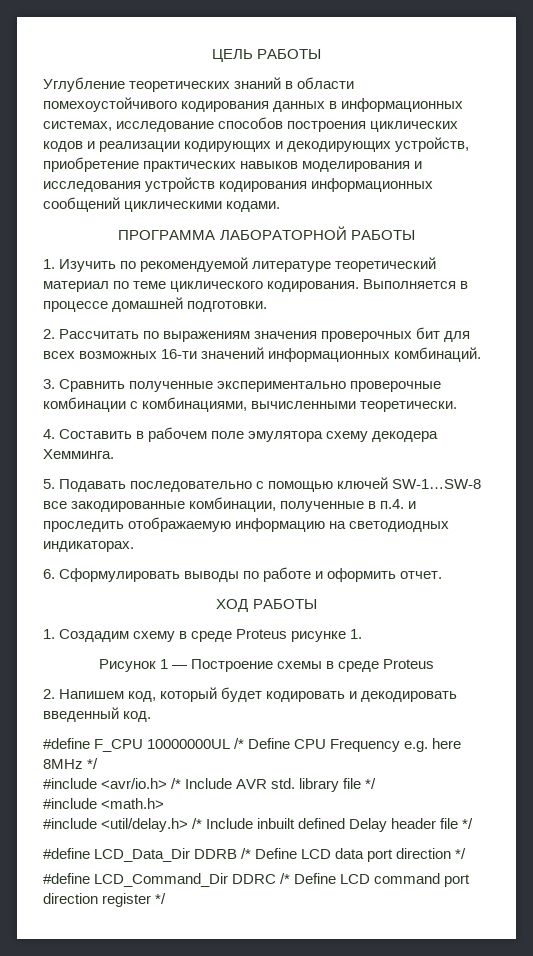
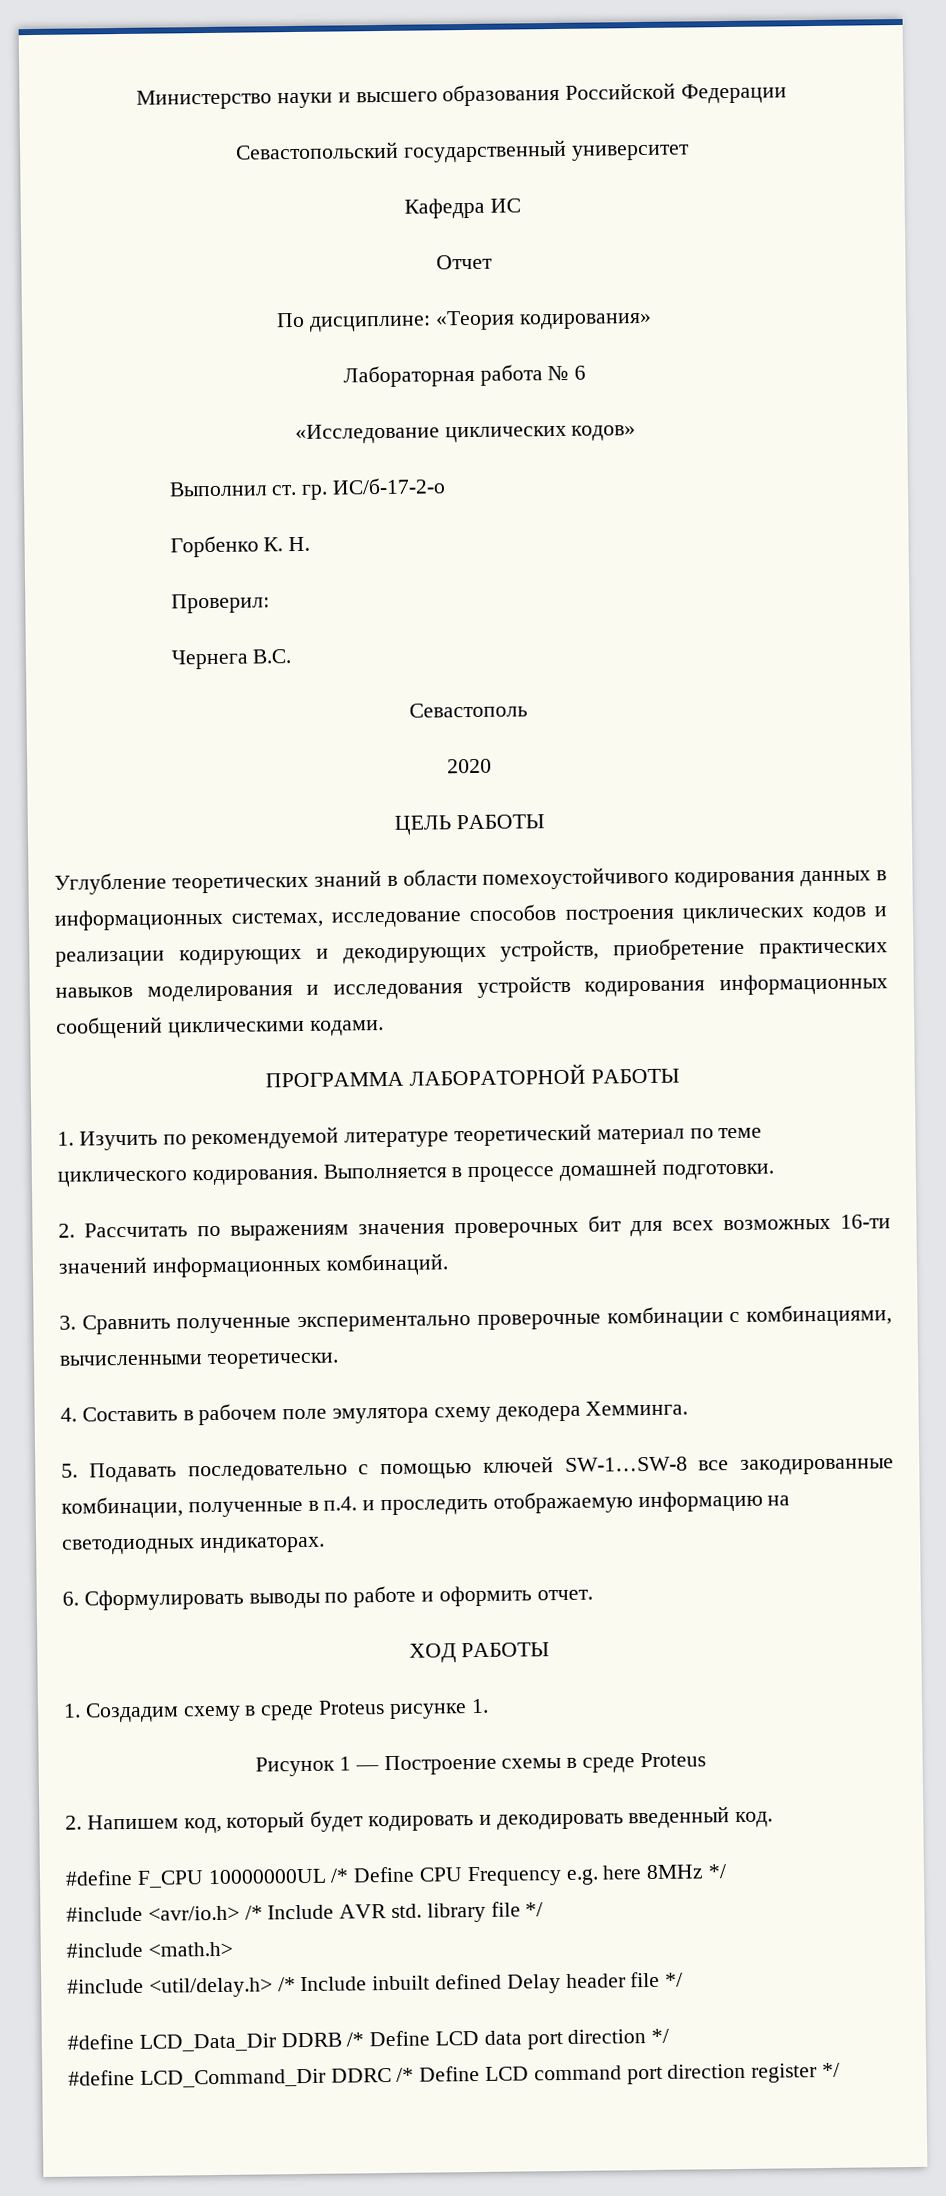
+ Министерство науки и высшего образования Российской Федерации
+ Севастопольский государственный университет
+ Кафедра ИС
+ Отчет
+ По дисциплине: «Теория кодирования»
+ Лабораторная работа № 6
+ «Исследование циклических кодов»
+ Выполнил ст. гр. ИС/б-17-2-о
+ Горбенко К. Н.
+ Проверил:
+ Чернега В.С.
+ Севастополь
+ 2020

